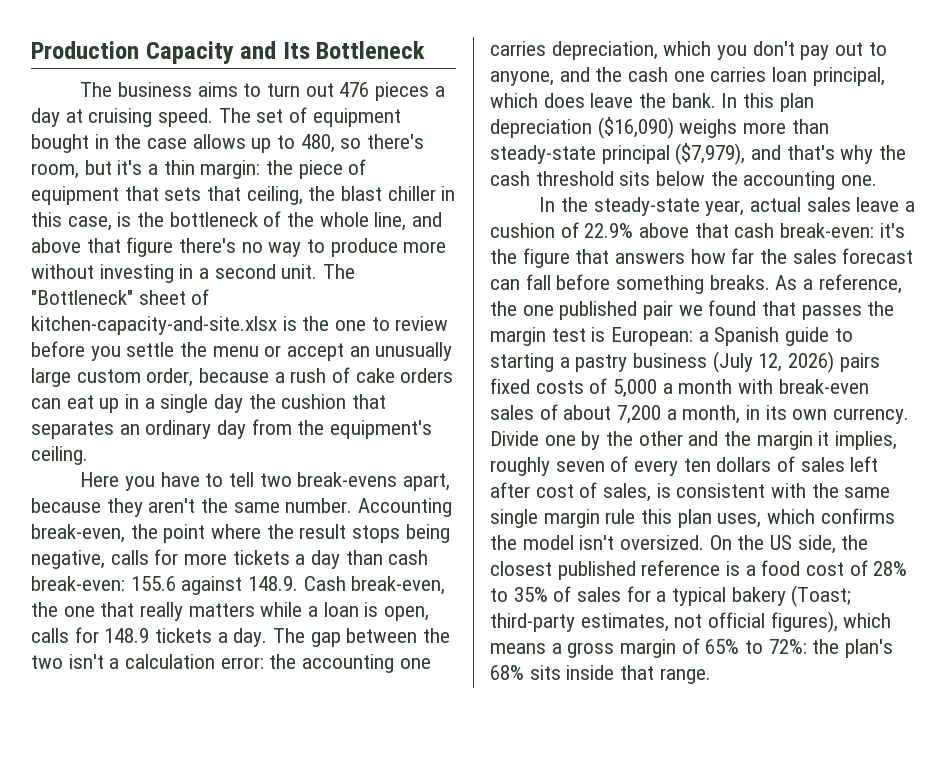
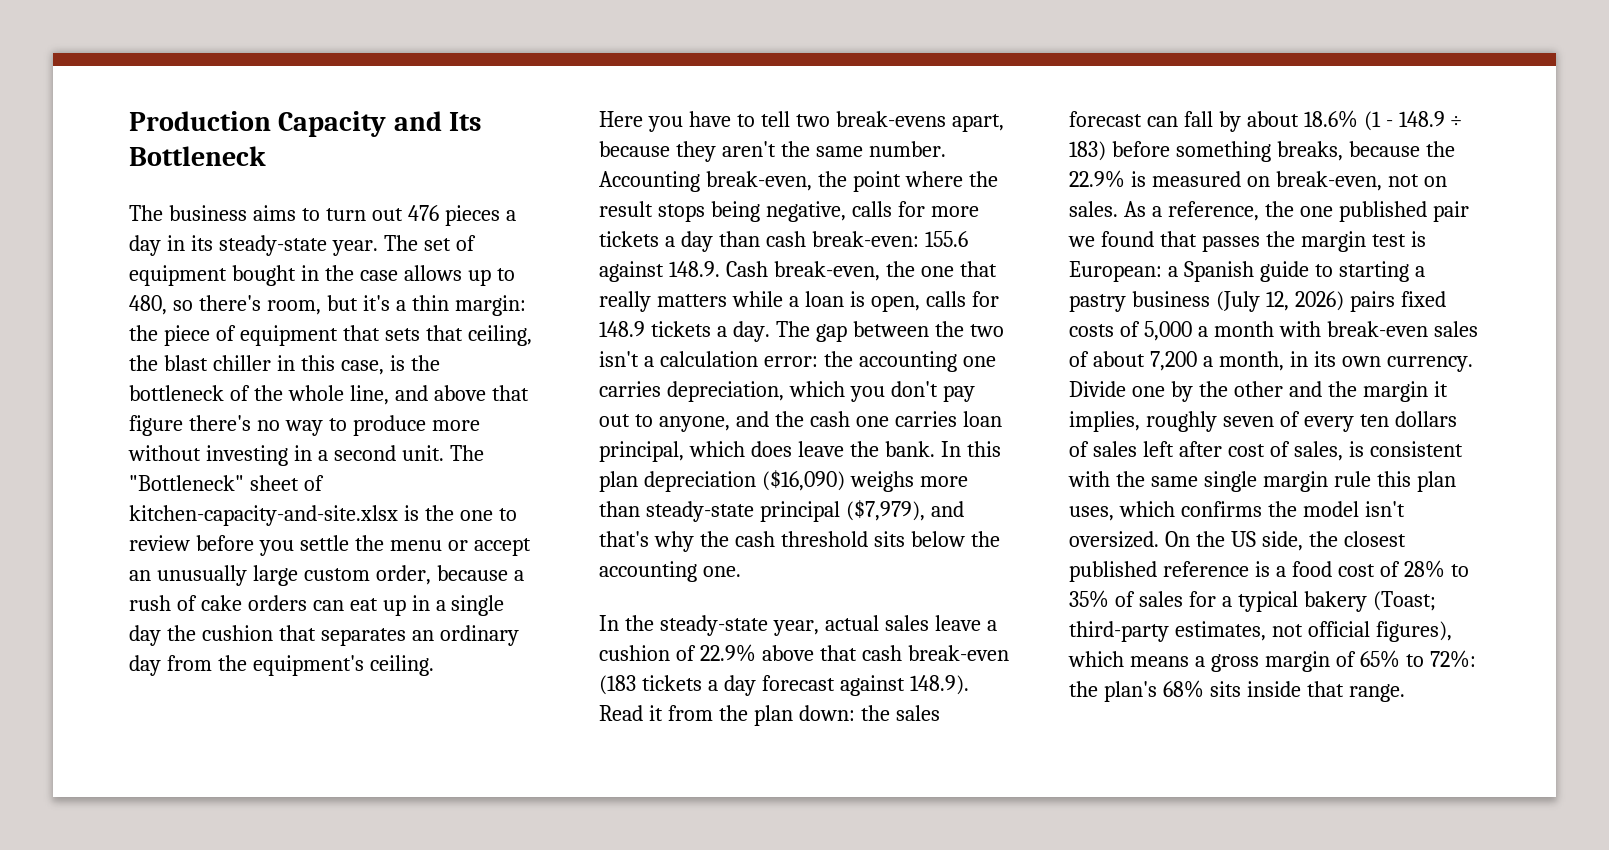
- The business aims to turn out 476 pieces a day at cruising speed.
+ The business aims to turn out 476 pieces a day in its steady-state year.
- In the steady-state year, actual sales leave a cushion of 22.9% above that cash break-even: it's the figure that answers how far the sales forecast can fall before something breaks.
+ In the steady-state year, actual sales leave a cushion of 22.9% above that cash break-even (183 tickets a day forecast against 148.9). Read it from the plan down: the sales forecast can fall by about 18.6% (1 - 148.9 ÷ 183) before something breaks, because the 22.9% is measured on break-even, not on sales.

